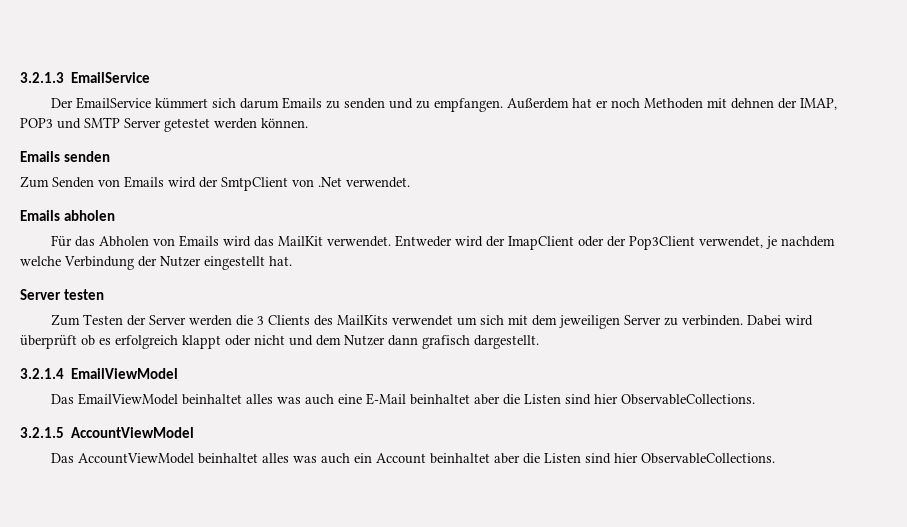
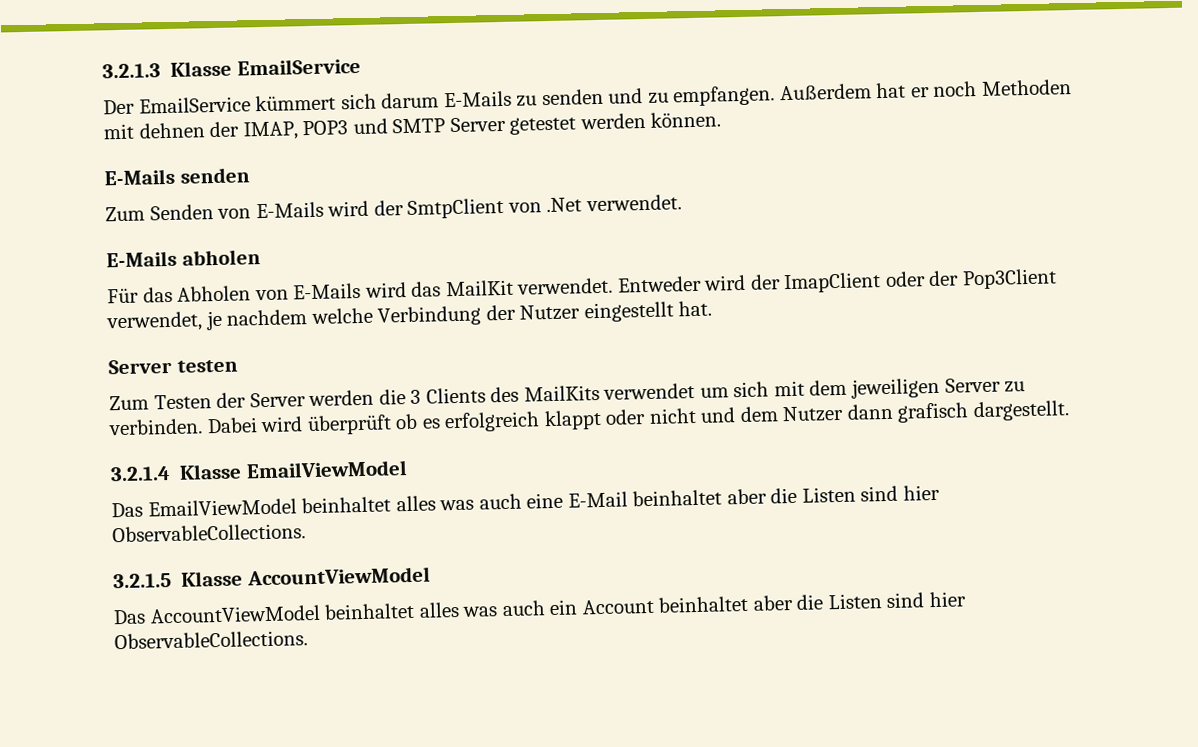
- 3.2.1.3 EmailService
+ 3.2.1.3 Klasse EmailService
- Der EmailService kümmert sich darum Emails zu senden und zu empfangen.
+ Der EmailService kümmert sich darum E-Mails zu senden und zu empfangen.
- Emails senden
+ E-Mails senden
- Zum Senden von Emails wird der SmtpClient von .Net verwendet.
+ Zum Senden von E-Mails wird der SmtpClient von .Net verwendet.
- Emails abholen
+ E-Mails abholen
- Für das Abholen von Emails wird das MailKit verwendet.
+ Für das Abholen von E-Mails wird das MailKit verwendet.
- 3.2.1.4 EmailViewModel
+ 3.2.1.4 Klasse EmailViewModel
- 3.2.1.5 AccountViewModel
+ 3.2.1.5 Klasse AccountViewModel

